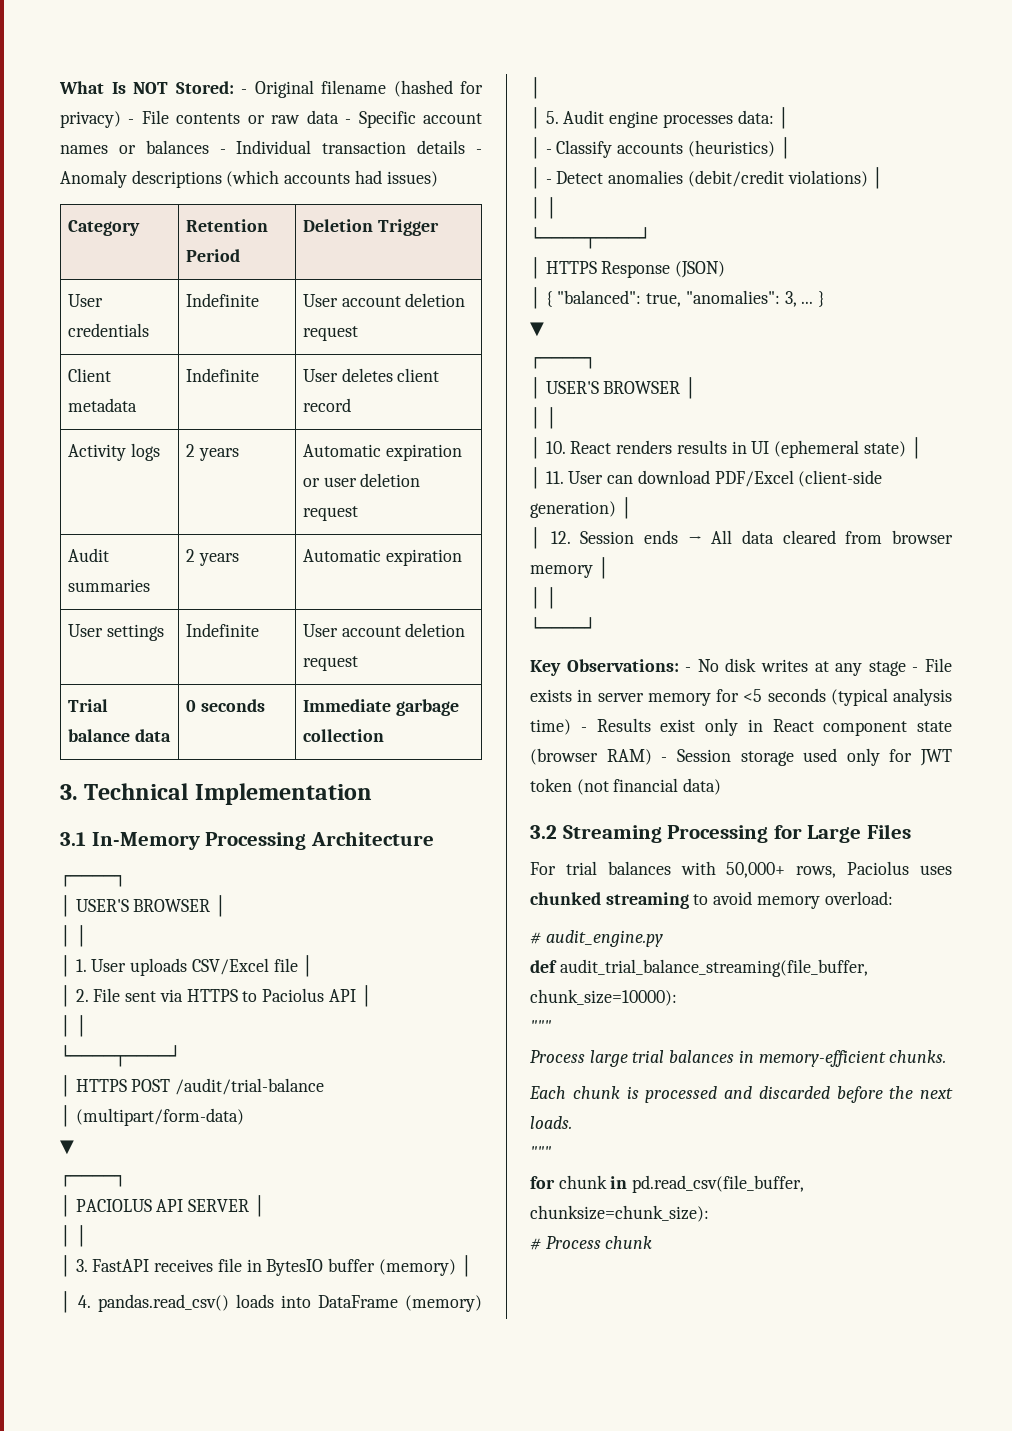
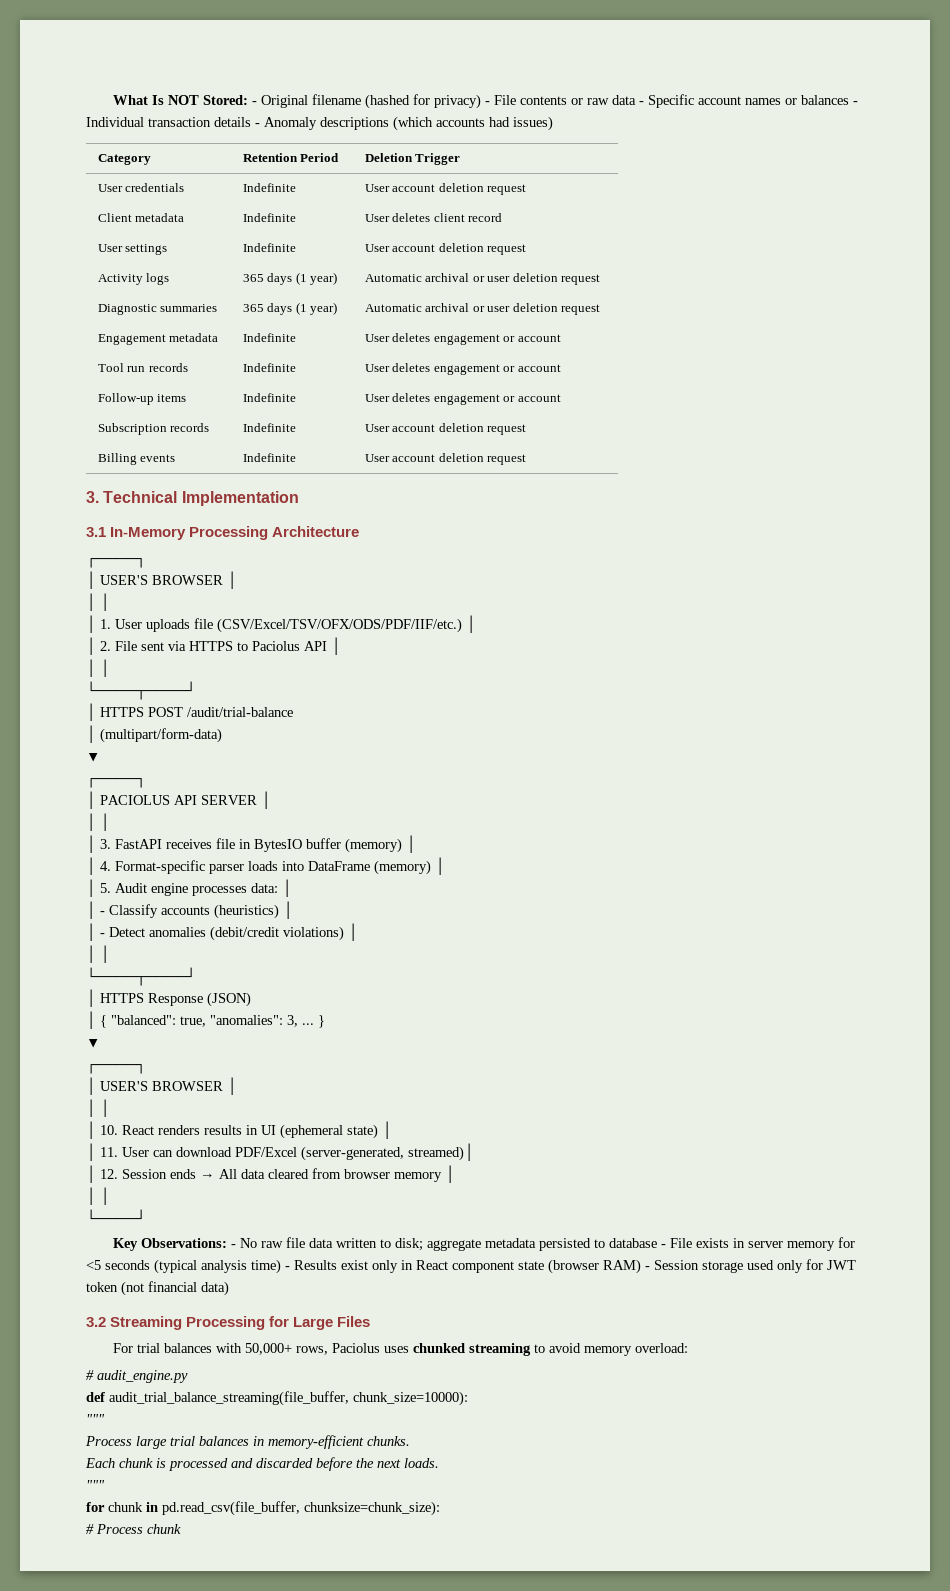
- Activity logs | 2 years | Automatic expiration or user deletion request
- Audit summaries | 2 years | Automatic expiration
- Trial balance data | 0 seconds | Immediate garbage collection
+ Activity logs | 365 days (1 year) | Automatic archival or user deletion request
+ Diagnostic summaries | 365 days (1 year) | Automatic archival or user deletion request
+ Engagement metadata | Indefinite | User deletes engagement or account
+ Tool run records | Indefinite | User deletes engagement or account
+ Follow-up items | Indefinite | User deletes engagement or account
+ Subscription records | Indefinite | User account deletion request
+ Billing events | Indefinite | User account deletion request
- │ 1. User uploads CSV/Excel file │
+ │ 1. User uploads file (CSV/Excel/TSV/OFX/ODS/PDF/IIF/etc.) │
- │ 4. pandas.read_csv() loads into DataFrame (memory) │
+ │ 4. Format-specific parser loads into DataFrame (memory) │
- │ 11. User can download PDF/Excel (client-side generation) │
+ │ 11. User can download PDF/Excel (server-generated, streamed)│
- Key Observations: - No disk writes at any stage - File exists in server memory for <5 seconds (typical analysis time) - Results exist only in React component state (browser RAM) - Session storage used only for JWT token (not financial data)
+ Key Observations: - No raw file data written to disk; aggregate metadata persisted to database - File exists in server memory for <5 seconds (typical analysis time) - Results exist only in React component state (browser RAM) - Session storage used only for JWT token (not financial data)

